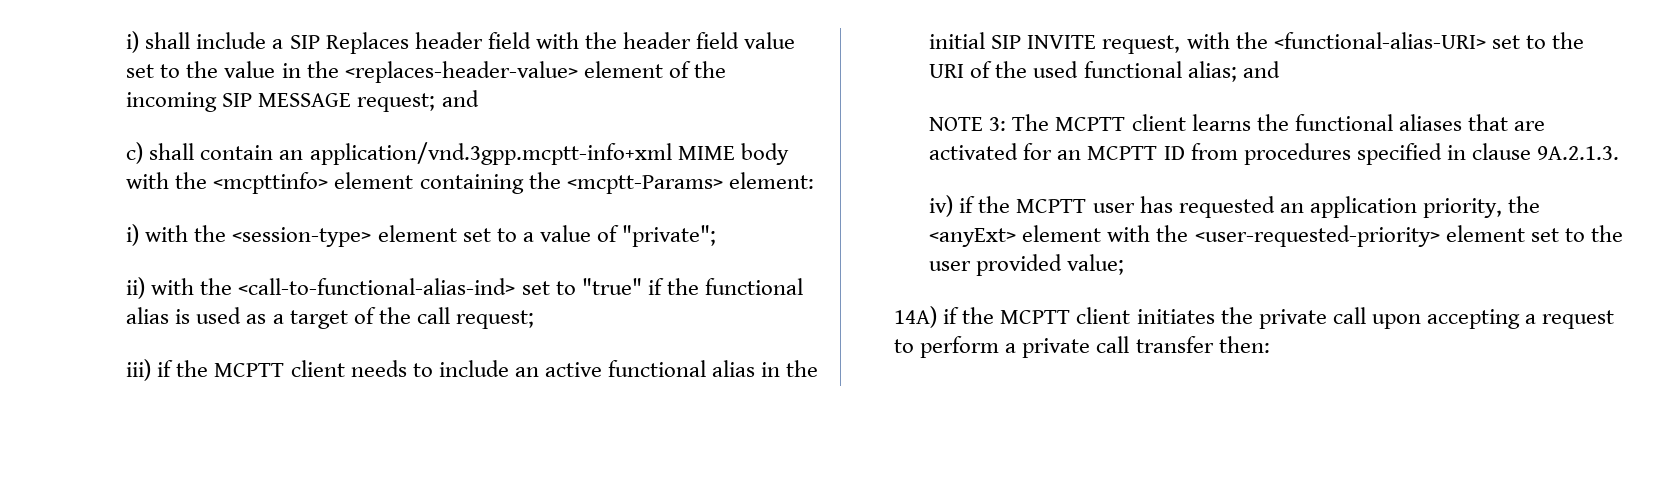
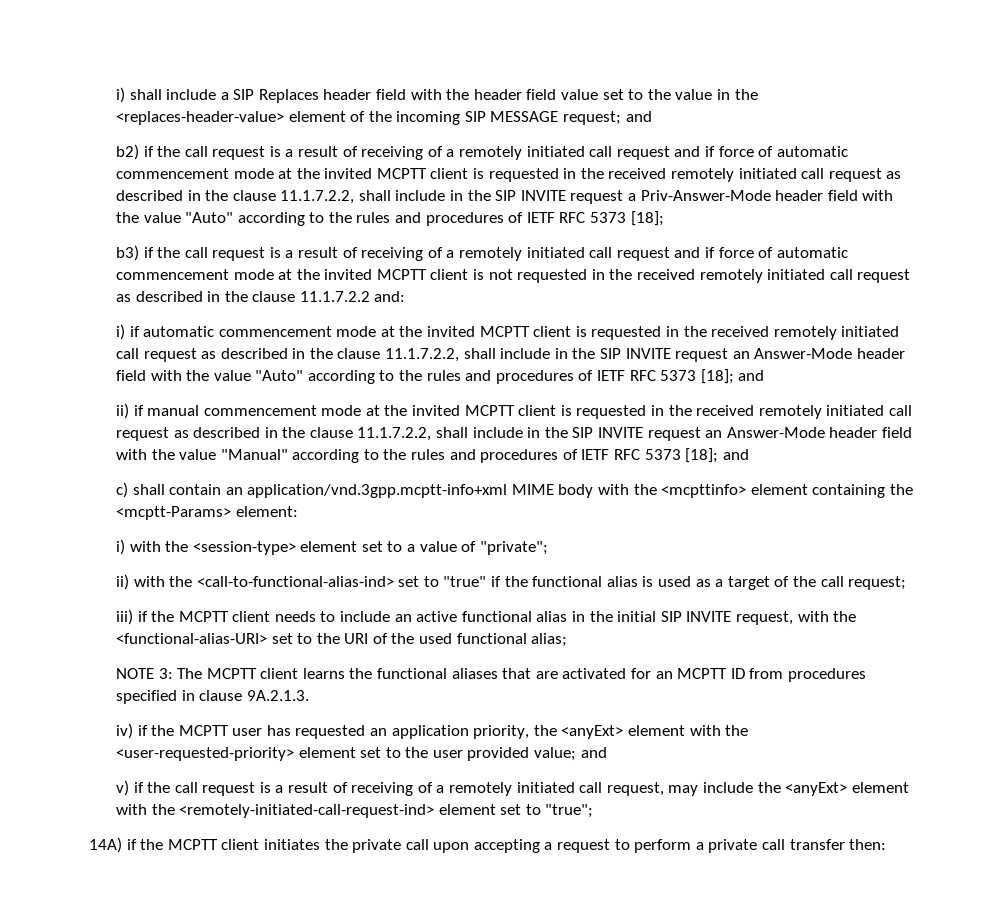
+ b2) if the call request is a result of receiving of a remotely initiated call request and if force of automatic commencement mode at the invited MCPTT client is requested in the received remotely initiated call request as described in the clause 11.1.7.2.2, shall include in the SIP INVITE request a Priv-Answer-Mode header field with the value "Auto" according to the rules and procedures of IETF RFC 5373 [18];
+ b3) if the call request is a result of receiving of a remotely initiated call request and if force of automatic commencement mode at the invited MCPTT client is not requested in the received remotely initiated call request as described in the clause 11.1.7.2.2 and:
+ i) if automatic commencement mode at the invited MCPTT client is requested in the received remotely initiated call request as described in the clause 11.1.7.2.2, shall include in the SIP INVITE request an Answer-Mode header field with the value "Auto" according to the rules and procedures of IETF RFC 5373 [18]; and
+ ii) if manual commencement mode at the invited MCPTT client is requested in the received remotely initiated call request as described in the clause 11.1.7.2.2, shall include in the SIP INVITE request an Answer-Mode header field with the value "Manual" according to the rules and procedures of IETF RFC 5373 [18]; and
- iii) if the MCPTT client needs to include an active functional alias in the initial SIP INVITE request, with the <functional-alias-URI> set to the URI of the used functional alias; and
+ iii) if the MCPTT client needs to include an active functional alias in the initial SIP INVITE request, with the <functional-alias-URI> set to the URI of the used functional alias;
- iv) if the MCPTT user has requested an application priority, the <anyExt> element with the <user-requested-priority> element set to the user provided value;
+ iv) if the MCPTT user has requested an application priority, the <anyExt> element with the <user-requested-priority> element set to the user provided value; and
+ v) if the call request is a result of receiving of a remotely initiated call request, may include the <anyExt> element with the <remotely-initiated-call-request-ind> element set to "true";

